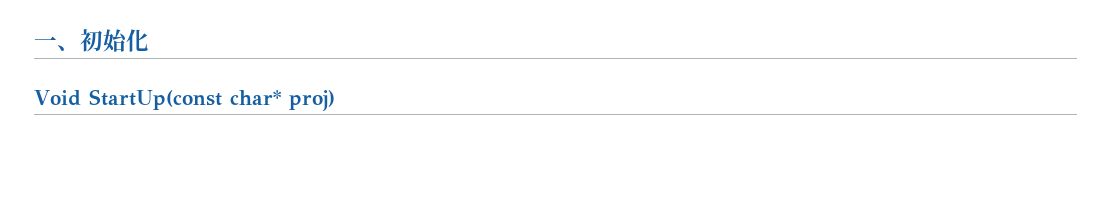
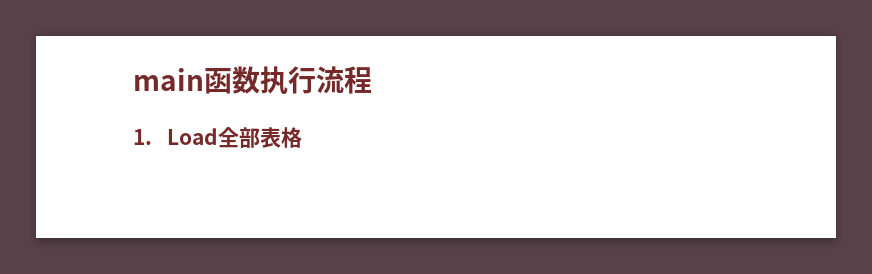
- 一、初始化
- Void StartUp(const char* proj)
+ main函数执行流程
+ 1. Load全部表格

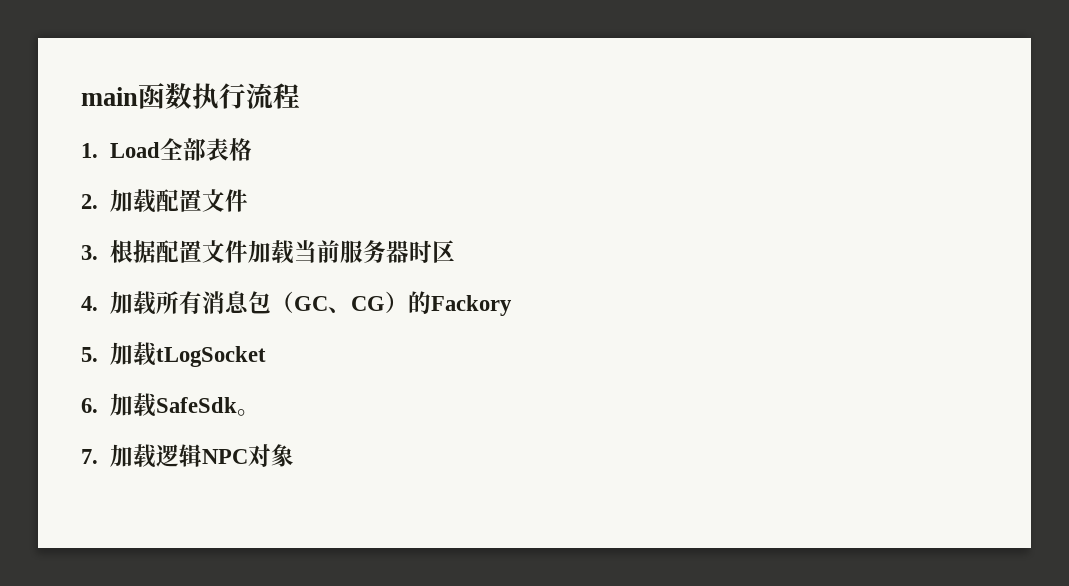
+ 2.加载配置文件
+ 3.根据配置文件加载当前服务器时区
+ 4.加载所有消息包（GC、CG）的Fackory
+ 5.加载tLogSocket
+ 6.加载SafeSdk。
+ 7.加载逻辑NPC对象

